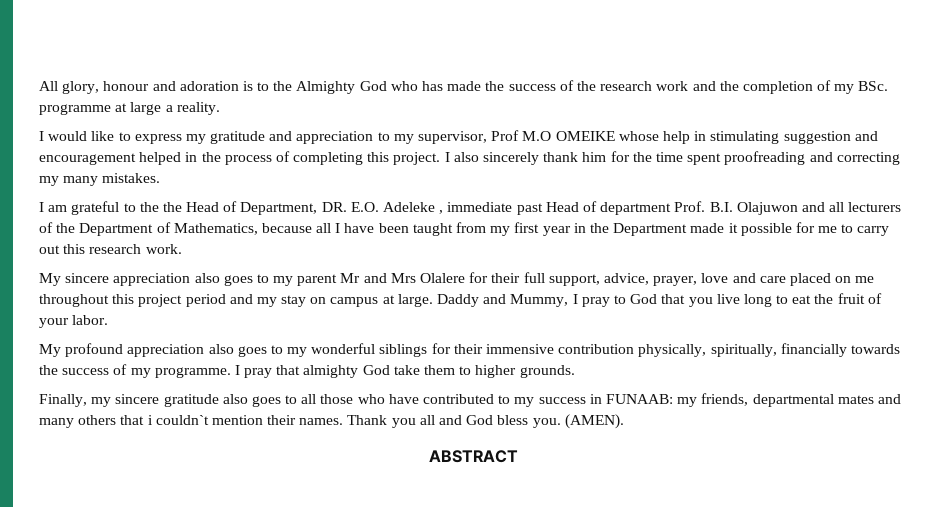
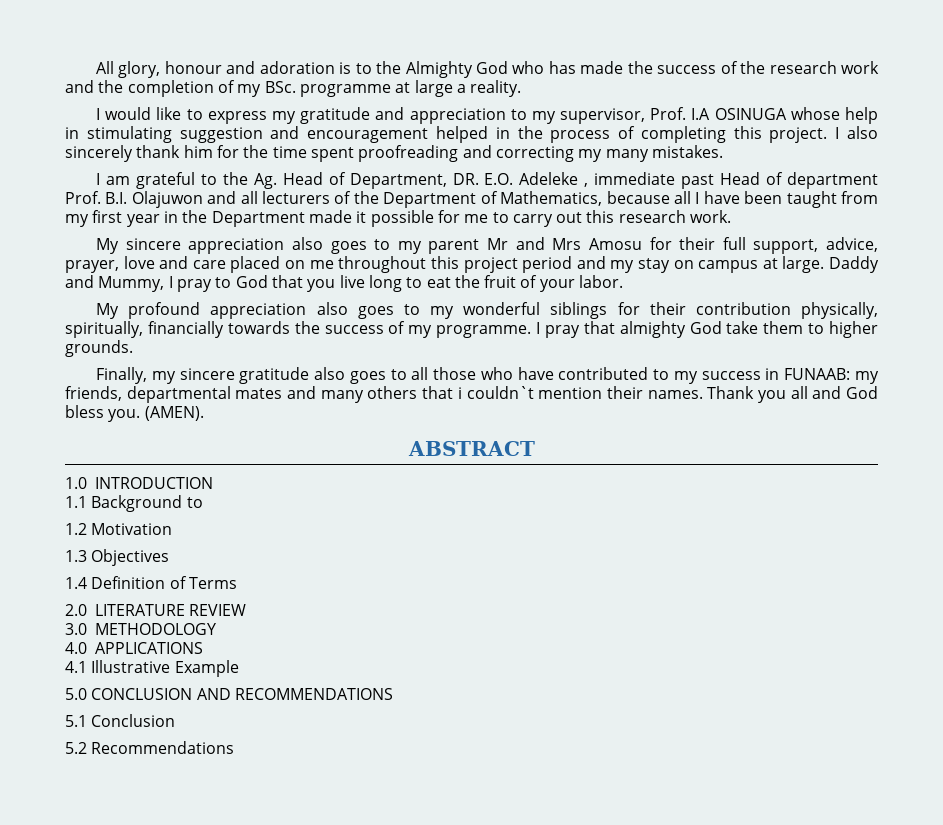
- I would like to express my gratitude and appreciation to my supervisor, Prof M.O OMEIKE whose help in stimulating suggestion and encouragement helped in the process of completing this project.
+ I would like to express my gratitude and appreciation to my supervisor, Prof. I.A OSINUGA whose help in stimulating suggestion and encouragement helped in the process of completing this project.
- I am grateful to the the Head of Department, DR. E.O. Adeleke , immediate past Head of department Prof. B.I. Olajuwon and all lecturers of the Department of Mathematics, because all I have been taught from my first year in the Department made it possible for me to carry out this research work.
+ I am grateful to the Ag. Head of Department, DR. E.O. Adeleke , immediate past Head of department Prof. B.I. Olajuwon and all lecturers of the Department of Mathematics, because all I have been taught from my first year in the Department made it possible for me to carry out this research work.
- My sincere appreciation also goes to my parent Mr and Mrs Olalere for their full support, advice, prayer, love and care placed on me throughout this project period and my stay on campus at large.
+ My sincere appreciation also goes to my parent Mr and Mrs Amosu for their full support, advice, prayer, love and care placed on me throughout this project period and my stay on campus at large.
- My profound appreciation also goes to my wonderful siblings for their immensive contribution physically, spiritually, financially towards the success of my programme.
+ My profound appreciation also goes to my wonderful siblings for their contribution physically, spiritually, financially towards the success of my programme.
+ 1.0 INTRODUCTION
+ 1.1 Background to
+ 1.2 Motivation
+ 1.3 Objectives
+ 1.4 Definition of Terms
+ 2.0 LITERATURE REVIEW
+ 3.0 METHODOLOGY
+ 4.0 APPLICATIONS
+ 4.1 Illustrative Example
+ 5.0 CONCLUSION AND RECOMMENDATIONS
+ 5.1 Conclusion
+ 5.2 Recommendations

